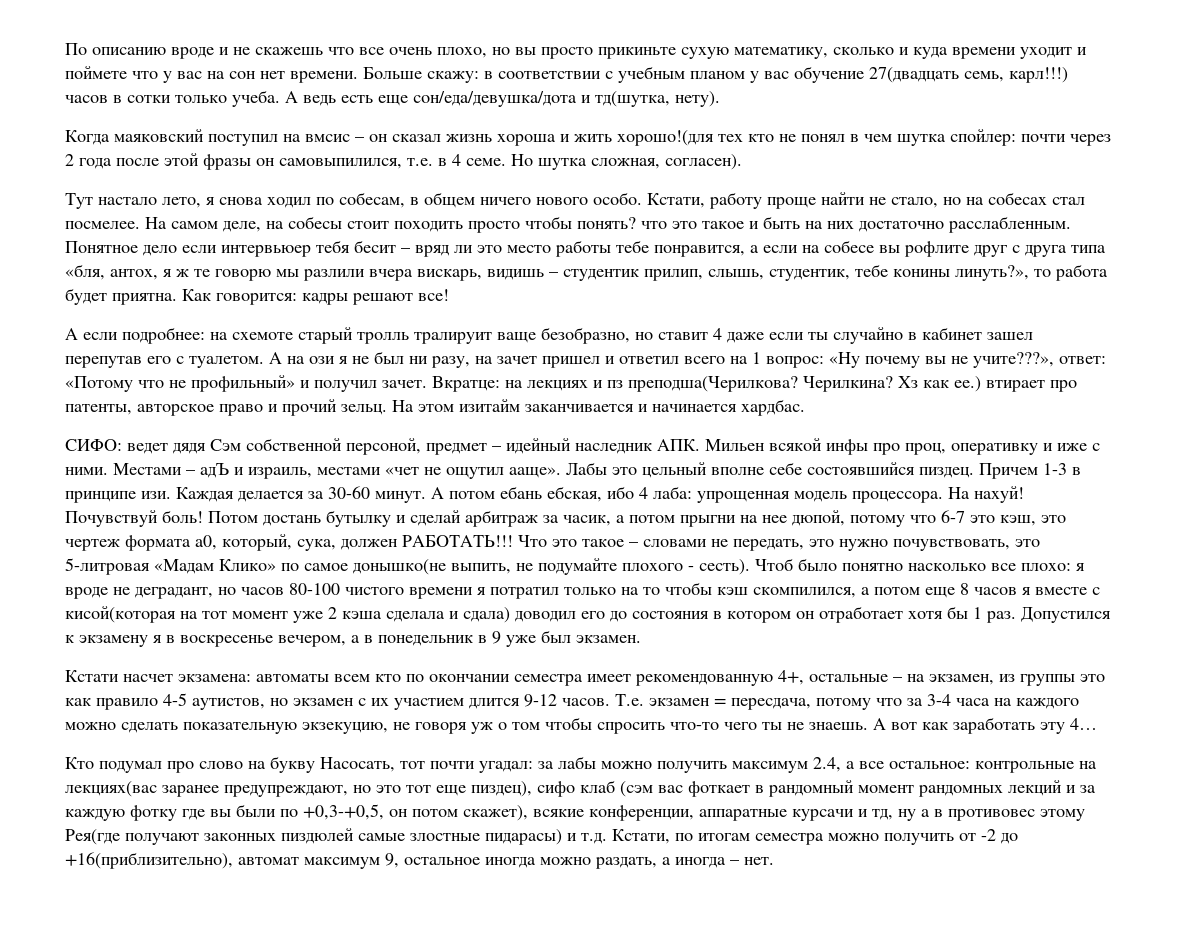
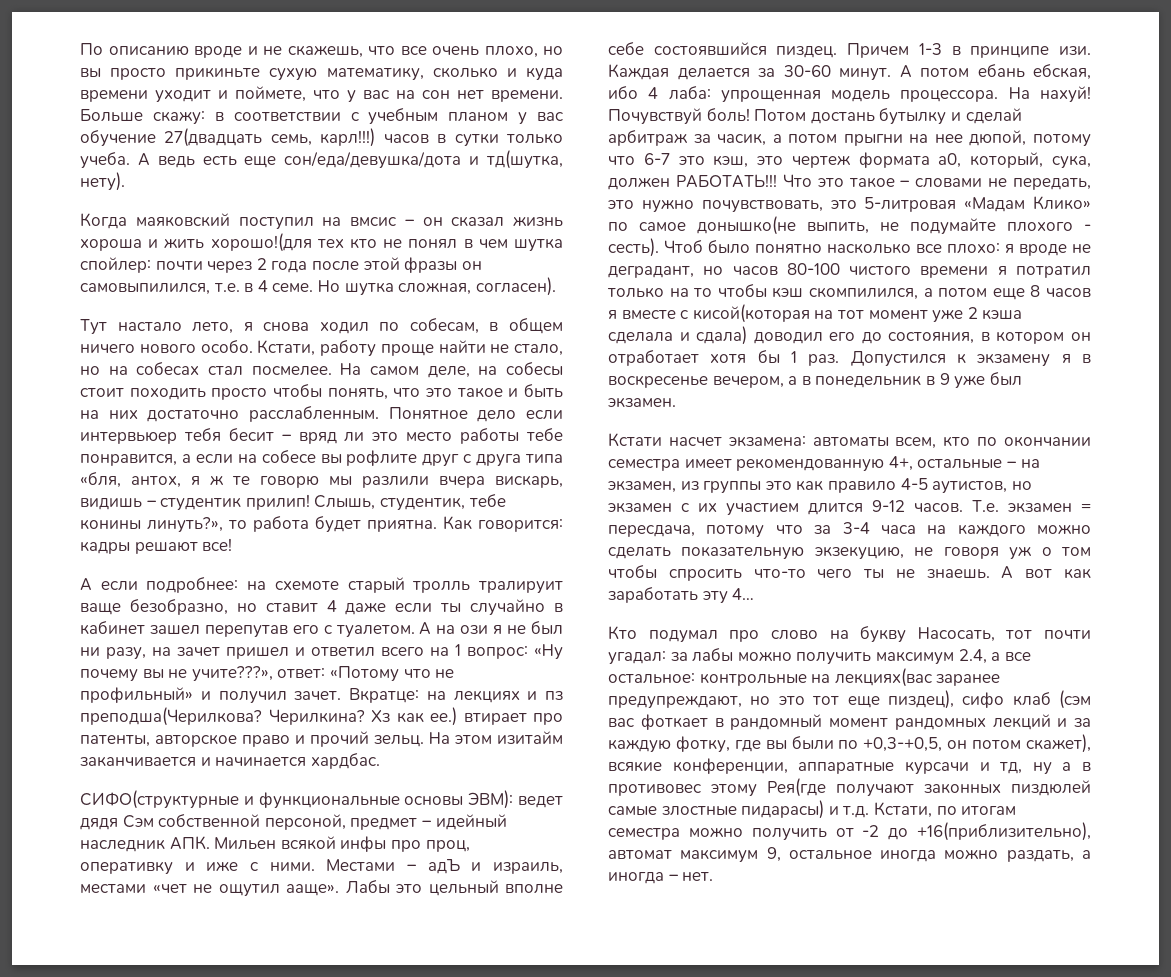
- По описанию вроде и не скажешь что все очень плохо, но вы просто прикиньте сухую математику, сколько и куда времени уходит и поймете что у вас на сон нет времени.
+ По описанию вроде и не скажешь, что все очень плохо, но вы просто прикиньте сухую математику, сколько и куда времени уходит и поймете, что у вас на сон нет времени.
- Больше скажу: в соответствии с учебным планом у вас обучение 27(двадцать семь, карл!!!) часов в сотки только учеба.
+ Больше скажу: в соответствии с учебным планом у вас обучение 27(двадцать семь, карл!!!) часов в сутки только учеба.
- На самом деле, на собесы стоит походить просто чтобы понять? что это такое и быть на них достаточно расслабленным.
+ На самом деле, на собесы стоит походить просто чтобы понять, что это такое и быть на них достаточно расслабленным.
- Понятное дело если интервьюер тебя бесит – вряд ли это место работы тебе понравится, а если на собесе вы рофлите друг с друга типа «бля, антох, я ж те говорю мы разлили вчера вискарь, видишь – студентик прилип, слышь, студентик, тебе конины линуть?», то работа будет приятна.
+ Понятное дело если интервьюер тебя бесит – вряд ли это место работы тебе понравится, а если на собесе вы рофлите друг с друга типа «бля, антох, я ж те говорю мы разлили вчера вискарь, видишь – студентик прилип! Слышь, студентик, тебе конины линуть?», то работа будет приятна.
- СИФО: ведет дядя Сэм собственной персоной, предмет – идейный наследник АПК. Мильен всякой инфы про проц, оперативку и иже с ними.
+ СИФО(структурные и функциональные основы ЭВМ): ведет дядя Сэм собственной персоной, предмет – идейный наследник АПК. Мильен всякой инфы про проц, оперативку и иже с ними.
- Чтоб было понятно насколько все плохо: я вроде не деградант, но часов 80-100 чистого времени я потратил только на то чтобы кэш скомпилился, а потом еще 8 часов я вместе с кисой(которая на тот момент уже 2 кэша сделала и сдала) доводил его до состояния в котором он отработает хотя бы 1 раз.
+ Чтоб было понятно насколько все плохо: я вроде не деградант, но часов 80-100 чистого времени я потратил только на то чтобы кэш скомпилился, а потом еще 8 часов я вместе с кисой(которая на тот момент уже 2 кэша сделала и сдала) доводил его до состояния, в котором он отработает хотя бы 1 раз.
- Кстати насчет экзамена: автоматы всем кто по окончании семестра имеет рекомендованную 4+, остальные – на экзамен, из группы это как правило 4-5 аутистов, но экзамен с их участием длится 9-12 часов.
+ Кстати насчет экзамена: автоматы всем, кто по окончании семестра имеет рекомендованную 4+, остальные – на экзамен, из группы это как правило 4-5 аутистов, но экзамен с их участием длится 9-12 часов.
- контрольные на лекциях(вас заранее предупреждают, но это тот еще пиздец), сифо клаб (сэм вас фоткает в рандомный момент рандомных лекций и за каждую фотку где вы были по +0,3-+0,5, он потом скажет), всякие конференции, аппаратные курсачи и тд, ну а в противовес этому Рея(где получают законных пиздюлей самые злостные пидарасы) и т.д. Кстати, по итогам семестра можно получить от -2 до +16(приблизительно), автомат максимум 9, остальное иногда можно раздать, а иногда – нет.
+ контрольные на лекциях(вас заранее предупреждают, но это тот еще пиздец), сифо клаб (сэм вас фоткает в рандомный момент рандомных лекций и за каждую фотку, где вы были по +0,3-+0,5, он потом скажет), всякие конференции, аппаратные курсачи и тд, ну а в противовес этому Рея(где получают законных пиздюлей самые злостные пидарасы) и т.д. Кстати, по итогам семестра можно получить от -2 до +16(приблизительно), автомат максимум 9, остальное иногда можно раздать, а иногда – нет.

